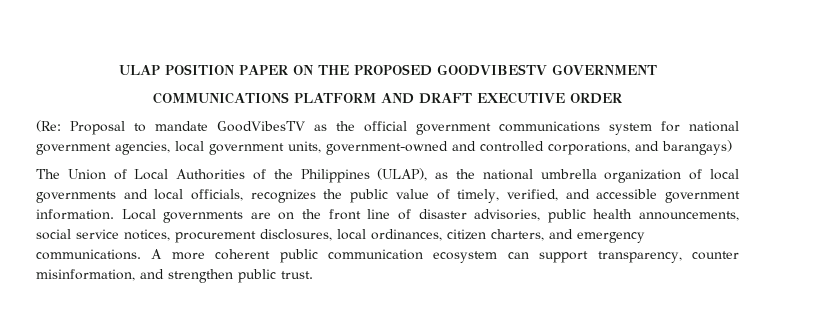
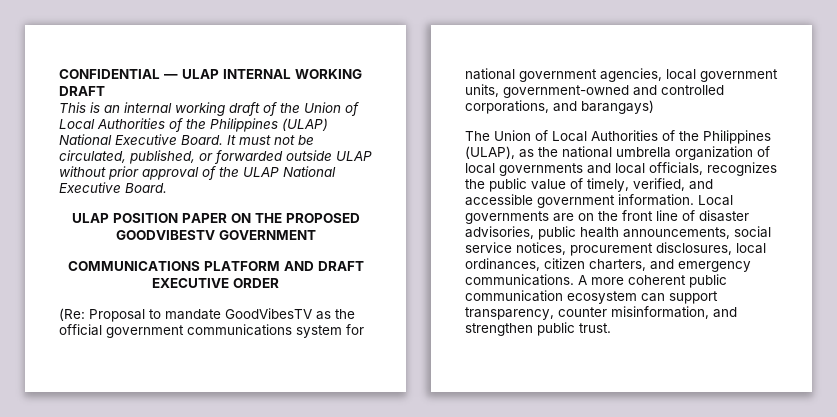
+ CONFIDENTIAL — ULAP INTERNAL WORKING DRAFT
+ This is an internal working draft of the Union of Local Authorities of the Philippines (ULAP) National Executive Board. It must not be circulated, published, or forwarded outside ULAP without prior approval of the ULAP National Executive Board.

